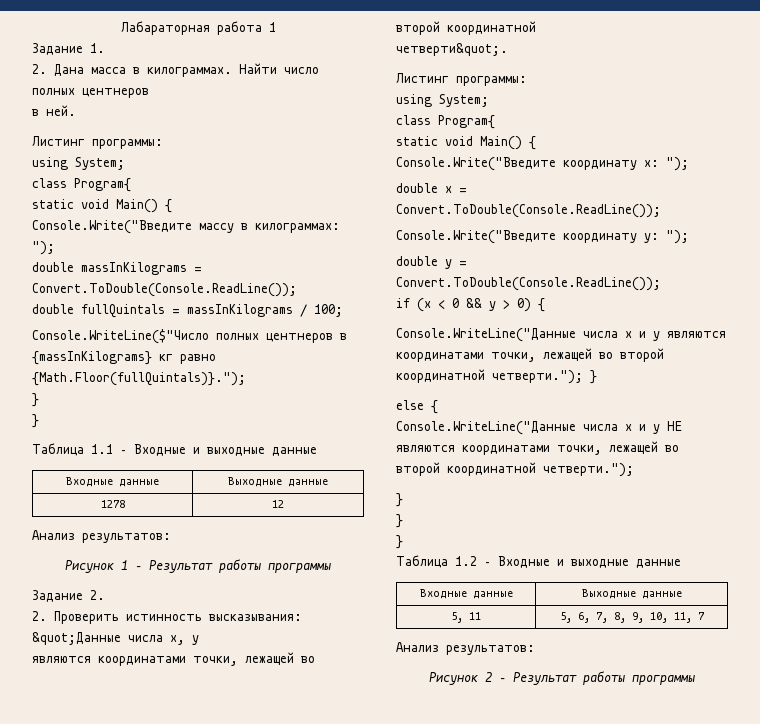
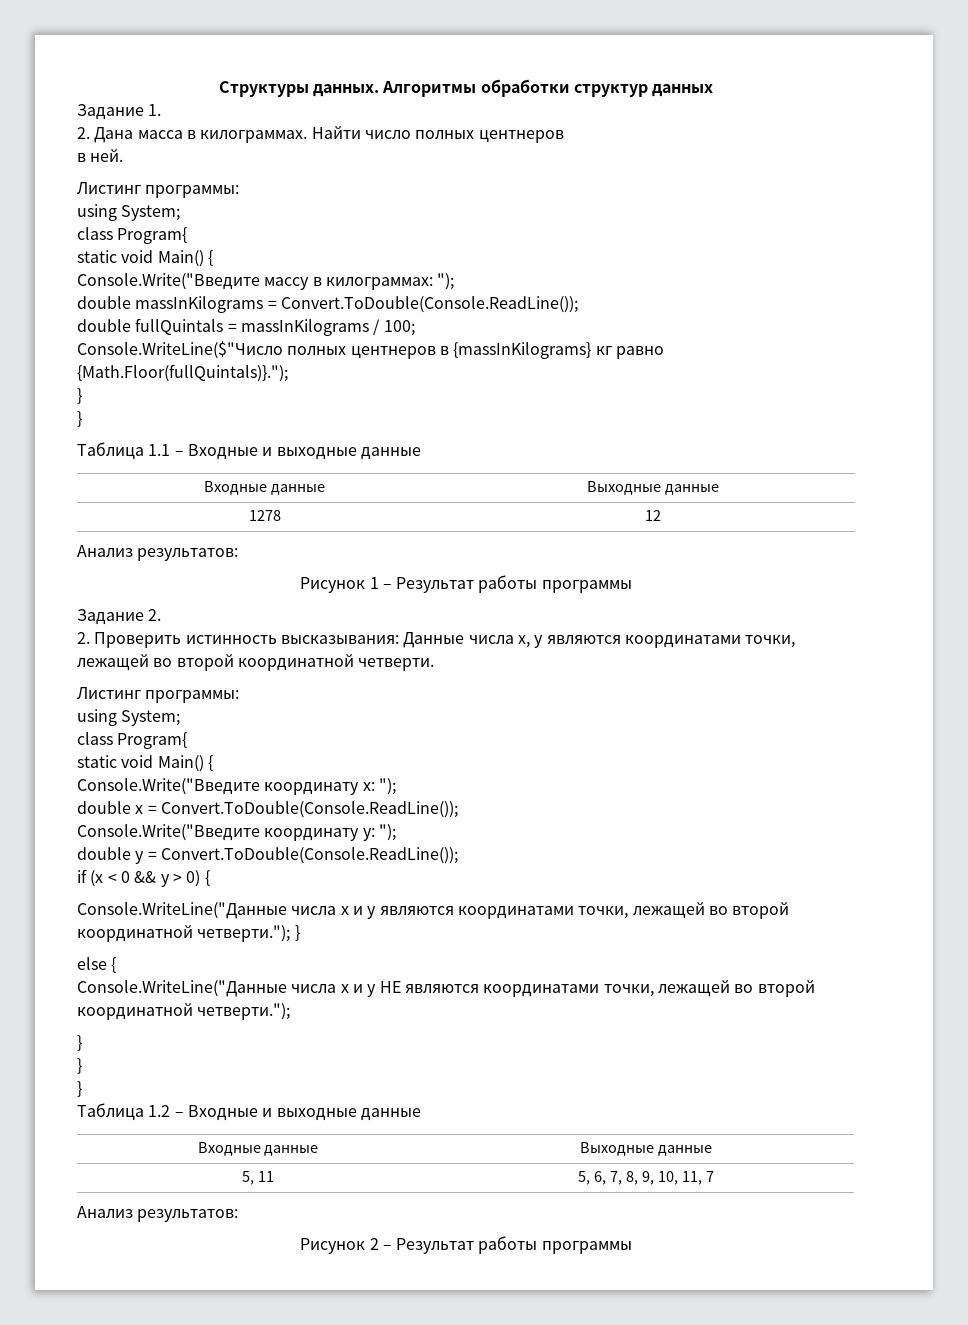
- Лабараторная работа 1
+ Структуры данных. Алгоритмы обработки структур данных
- 2. Проверить истинность высказывания: &quot;Данные числа x, y
- являются координатами точки, лежащей во второй координатной
- четверти&quot;.
+ 2. Проверить истинность высказывания: Данные числа x, y являются координатами точки, лежащей во второй координатной четверти.

